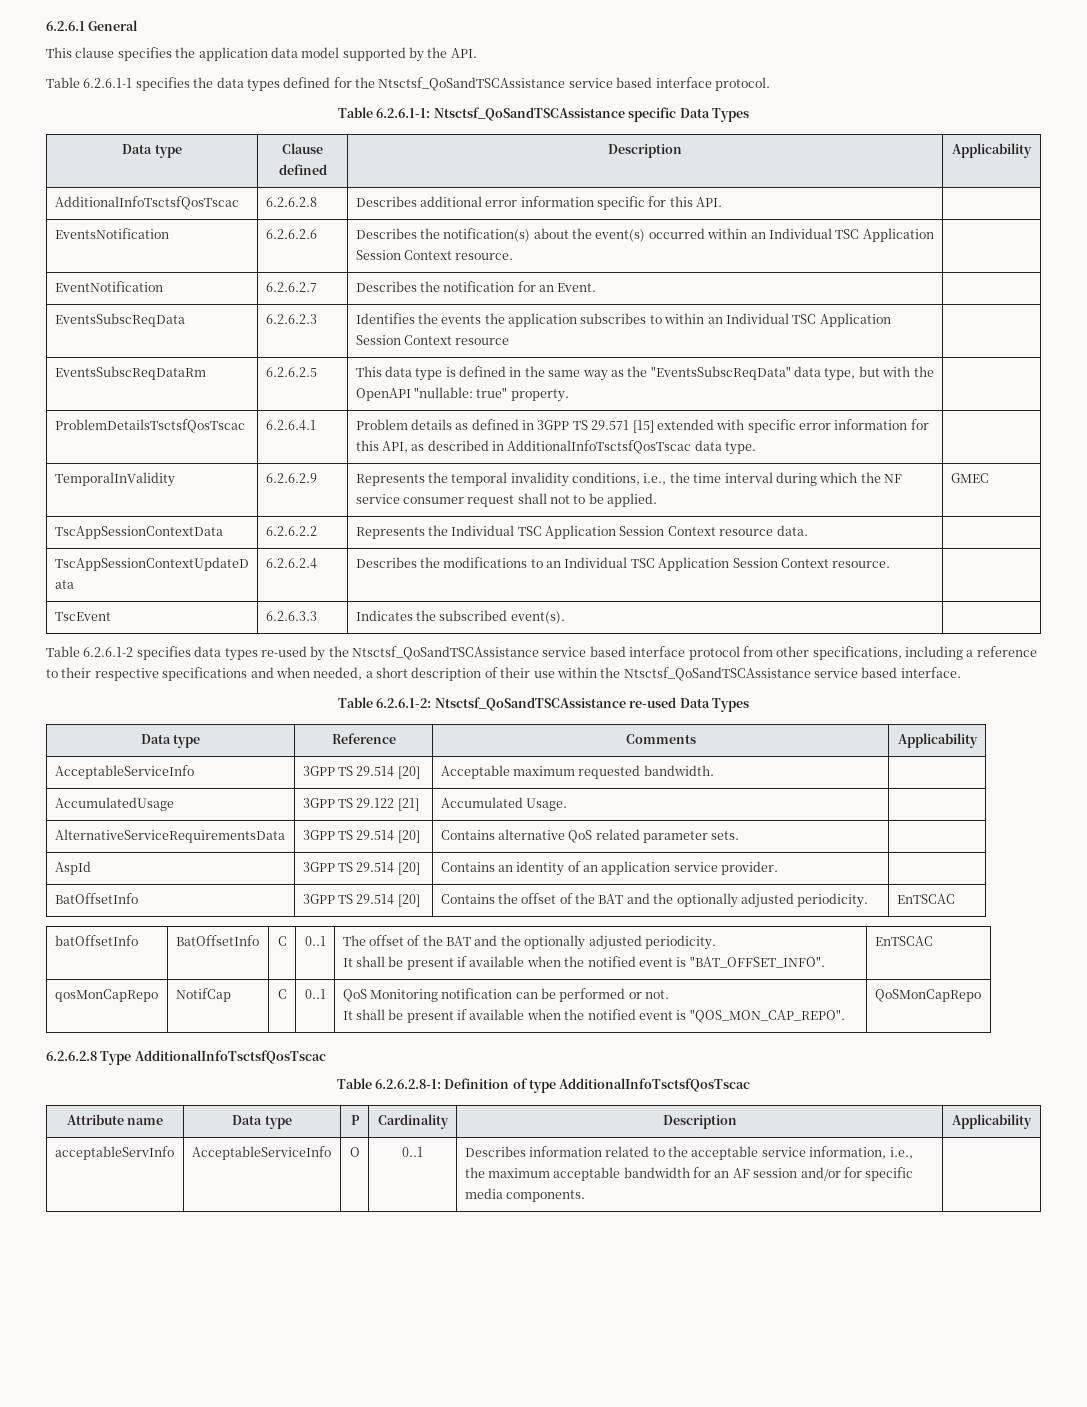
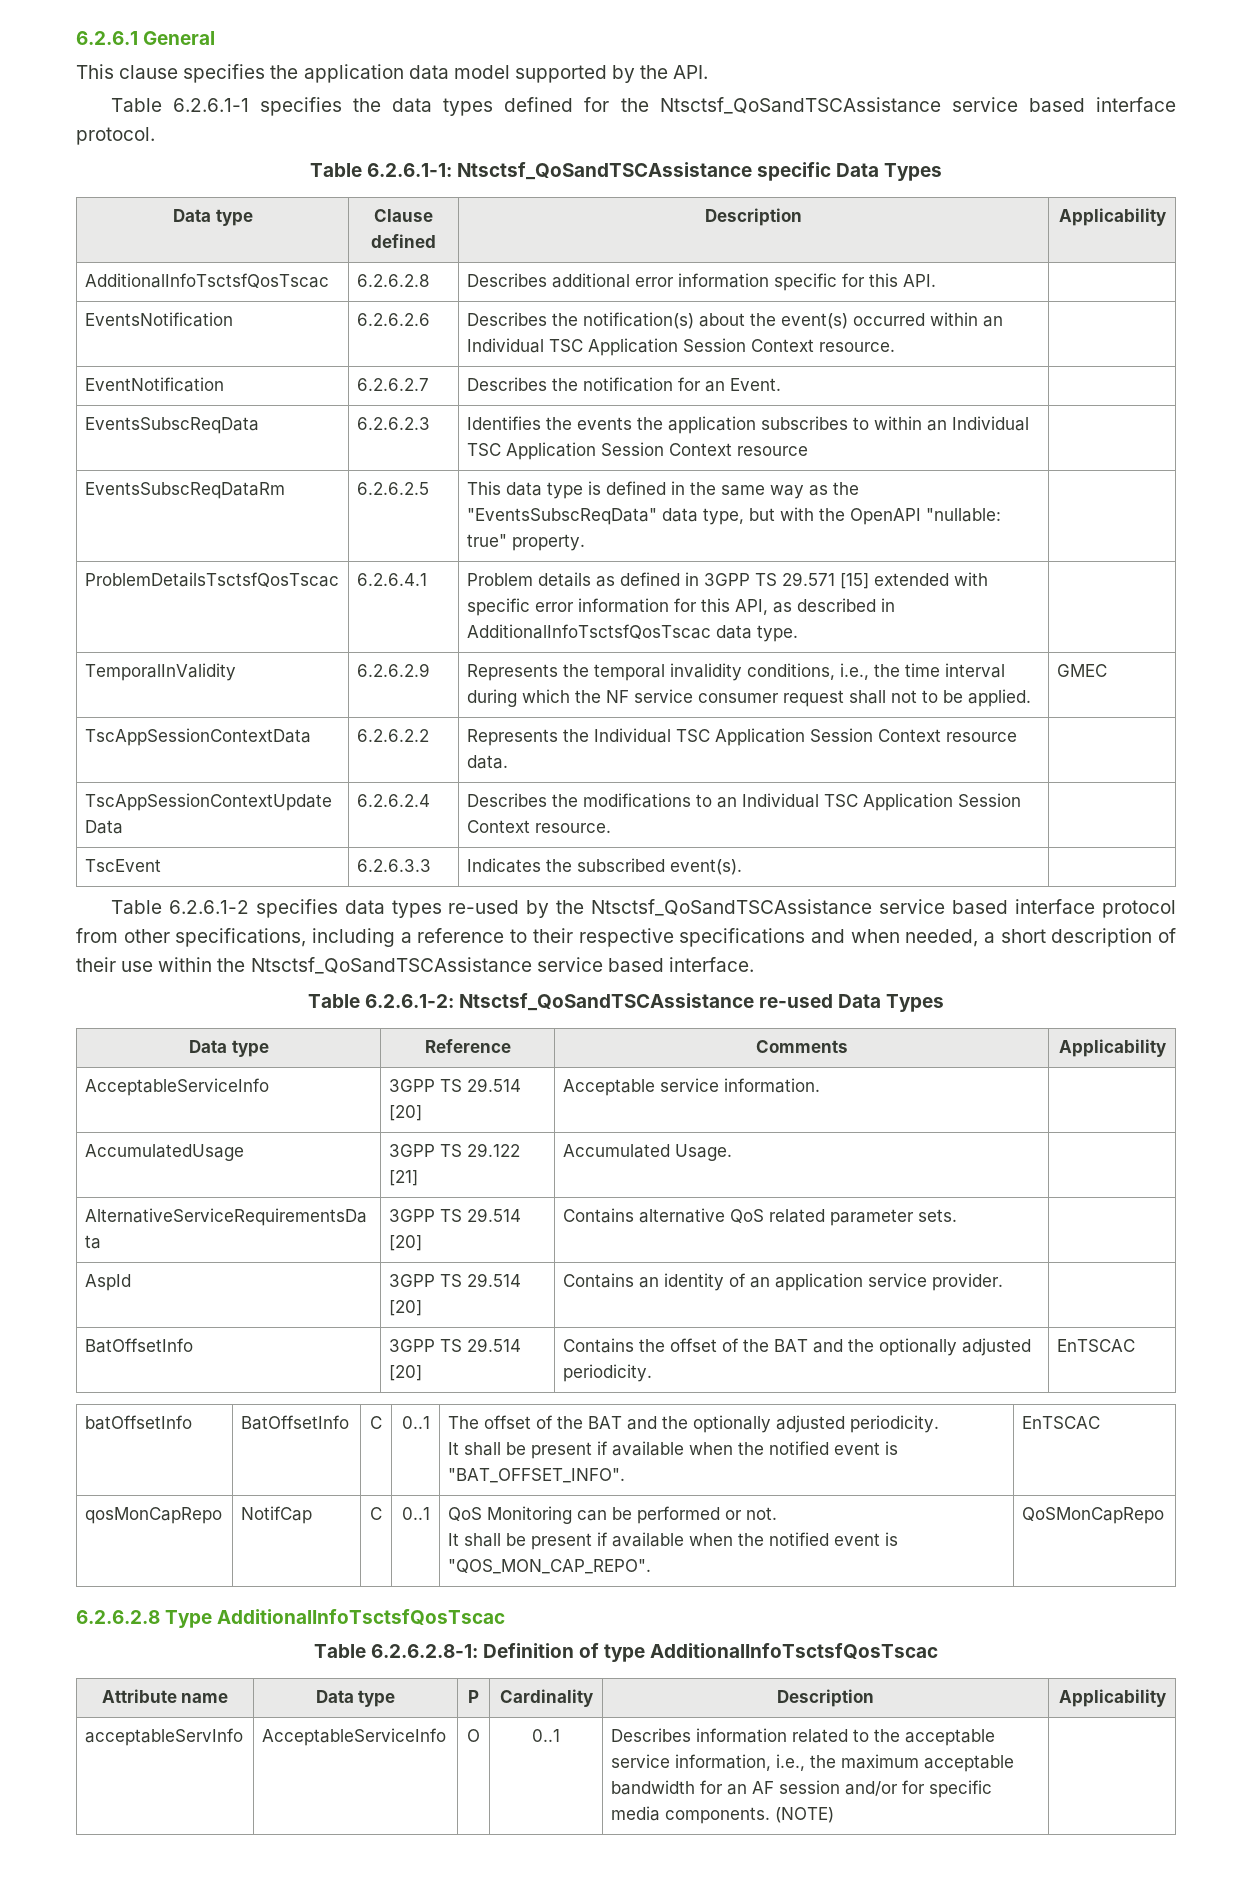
- AcceptableServiceInfo | 3GPP TS 29.514 [20] | Acceptable maximum requested bandwidth. |
+ AcceptableServiceInfo | 3GPP TS 29.514 [20] | Acceptable service information. |
- qosMonCapRepo | NotifCap | C | 0..1 | QoS Monitoring notification can be performed or not.
+ qosMonCapRepo | NotifCap | C | 0..1 | QoS Monitoring can be performed or not.
- acceptableServInfo | AcceptableServiceInfo | O | 0..1 | Describes information related to the acceptable service information, i.e., the maximum acceptable bandwidth for an AF session and/or for specific media components. |
+ acceptableServInfo | AcceptableServiceInfo | O | 0..1 | Describes information related to the acceptable service information, i.e., the maximum acceptable bandwidth for an AF session and/or for specific media components. (NOTE) |

